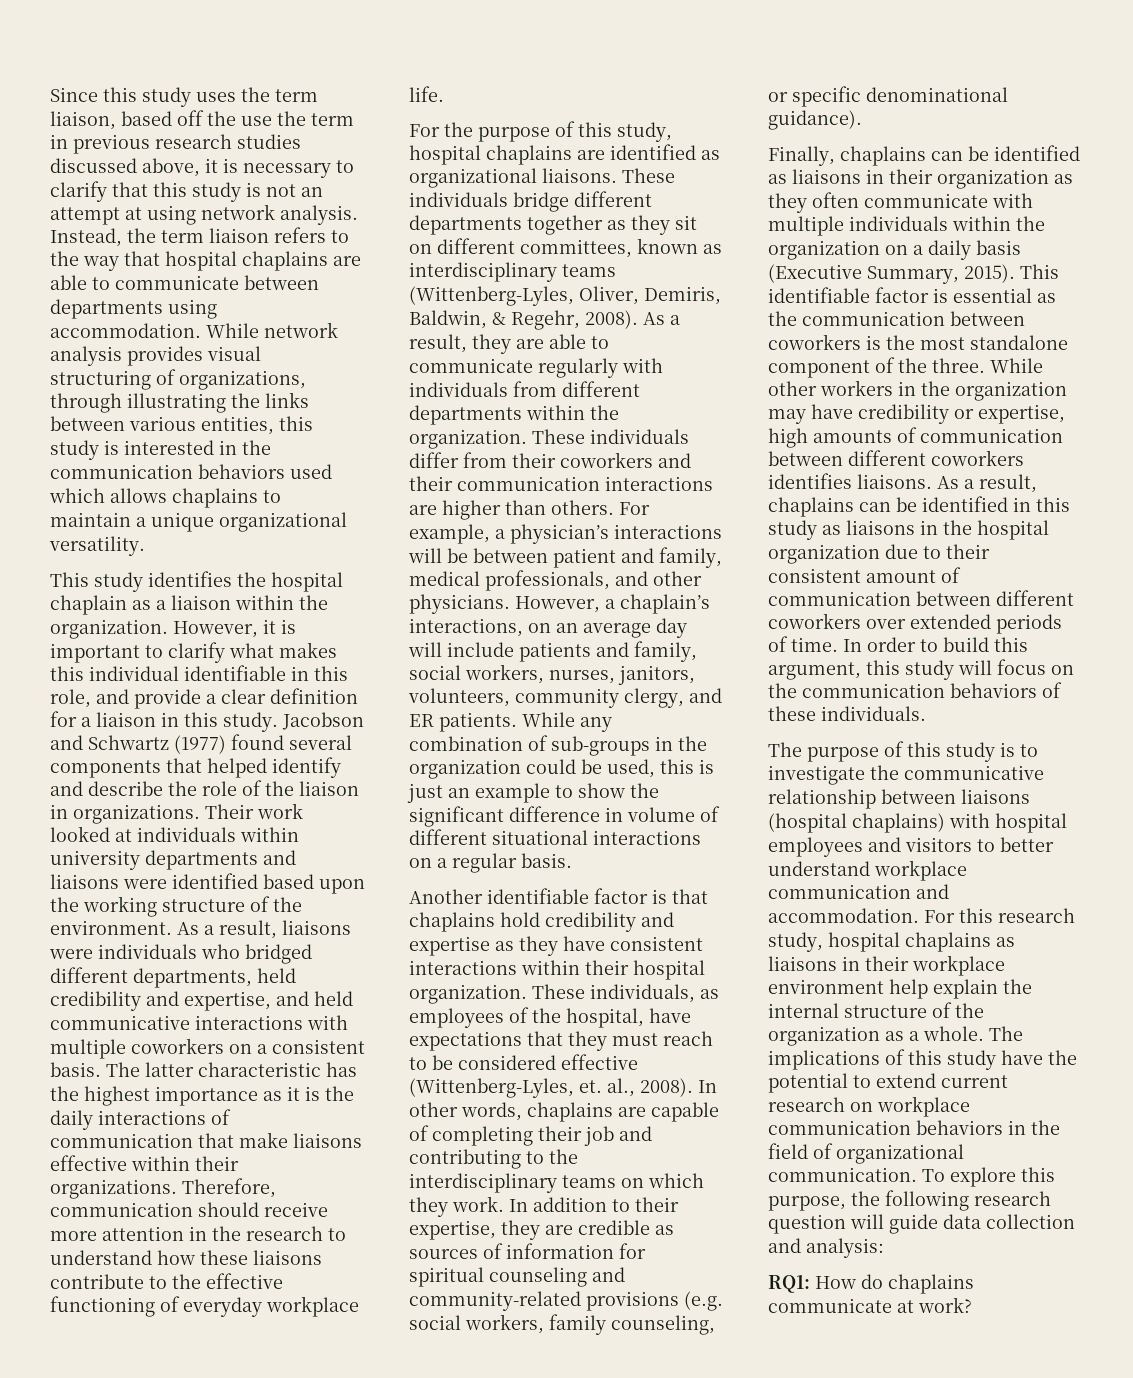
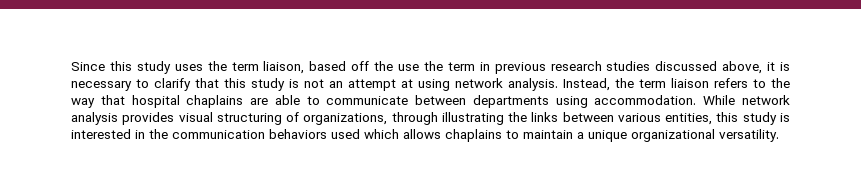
- This study identifies the hospital chaplain as a liaison within the organization. However, it is important to clarify what makes this individual identifiable in this role, and provide a clear definition for a liaison in this study. Jacobson and Schwartz (1977) found several components that helped identify and describe the role of the liaison in organizations. Their work looked at individuals within university departments and liaisons were identified based upon the working structure of the environment. As a result, liaisons were individuals who bridged different departments, held credibility and expertise, and held communicative interactions with multiple coworkers on a consistent basis. The latter characteristic has the highest importance as it is the daily interactions of communication that make liaisons effective within their organizations. Therefore, communication should receive more attention in the research to understand how these liaisons contribute to the effective functioning of everyday workplace life.
- For the purpose of this study, hospital chaplains are identified as organizational liaisons. These individuals bridge different departments together as they sit on different committees, known as interdisciplinary teams (Wittenberg-Lyles, Oliver, Demiris, Baldwin, & Regehr, 2008). As a result, they are able to communicate regularly with individuals from different departments within the organization. These individuals differ from their coworkers and their communication interactions are higher than others. For example, a physician’s interactions will be between patient and family, medical professionals, and other physicians. However, a chaplain’s interactions, on an average day will include patients and family, social workers, nurses, janitors, volunteers, community clergy, and ER patients. While any combination of sub-groups in the organization could be used, this is just an example to show the significant difference in volume of different situational interactions on a regular basis.
- Another identifiable factor is that chaplains hold credibility and expertise as they have consistent interactions within their hospital organization. These individuals, as employees of the hospital, have expectations that they must reach to be considered effective (Wittenberg-Lyles, et. al., 2008). In other words, chaplains are capable of completing their job and contributing to the interdisciplinary teams on which they work. In addition to their expertise, they are credible as sources of information for spiritual counseling and community-related provisions (e.g. social workers, family counseling, or specific denominational guidance).
- Finally, chaplains can be identified as liaisons in their organization as they often communicate with multiple individuals within the organization on a daily basis (Executive Summary, 2015). This identifiable factor is essential as the communication between coworkers is the most standalone component of the three. While other workers in the organization may have credibility or expertise, high amounts of communication between different coworkers identifies liaisons. As a result, chaplains can be identified in this study as liaisons in the hospital organization due to their consistent amount of communication between different coworkers over extended periods of time. In order to build this argument, this study will focus on the communication behaviors of these individuals.
- The purpose of this study is to investigate the communicative relationship between liaisons (hospital chaplains) with hospital employees and visitors to better understand workplace communication and accommodation. For this research study, hospital chaplains as liaisons in their workplace environment help explain the internal structure of the organization as a whole. The implications of this study have the potential to extend current research on workplace communication behaviors in the field of organizational communication. To explore this purpose, the following research question will guide data collection and analysis:
- RQ1: How do chaplains communicate at work?

